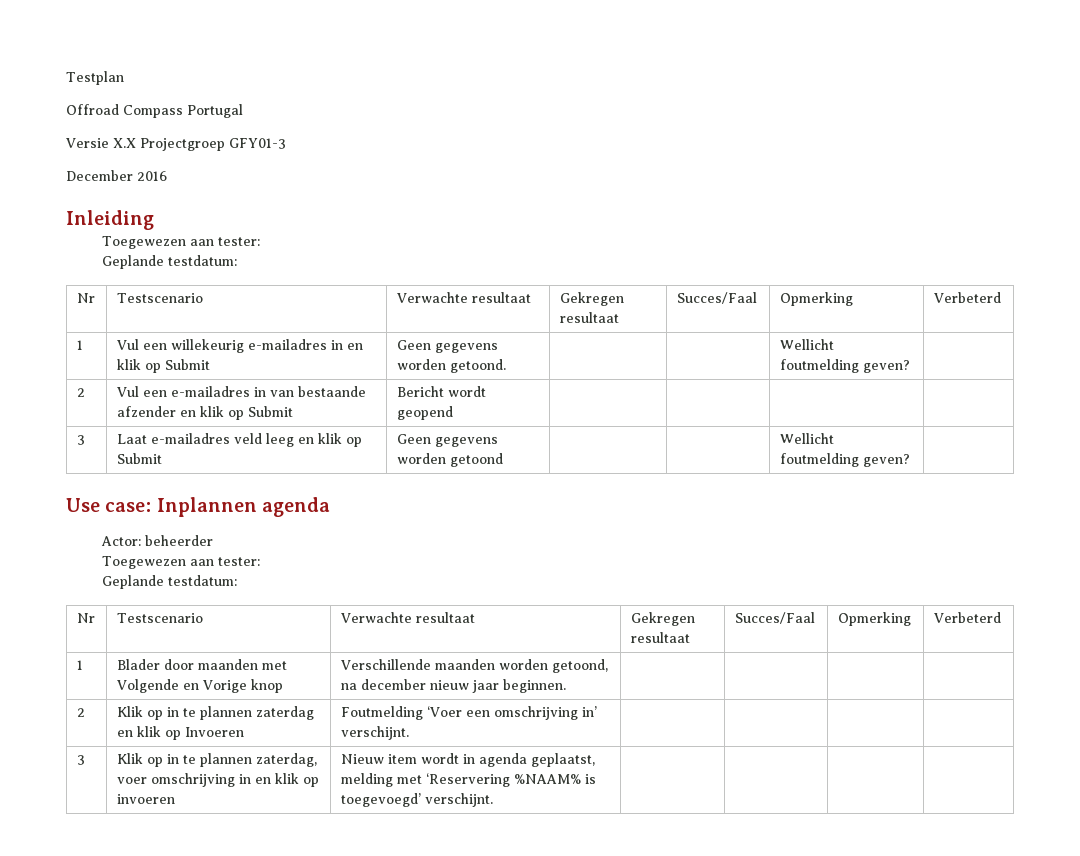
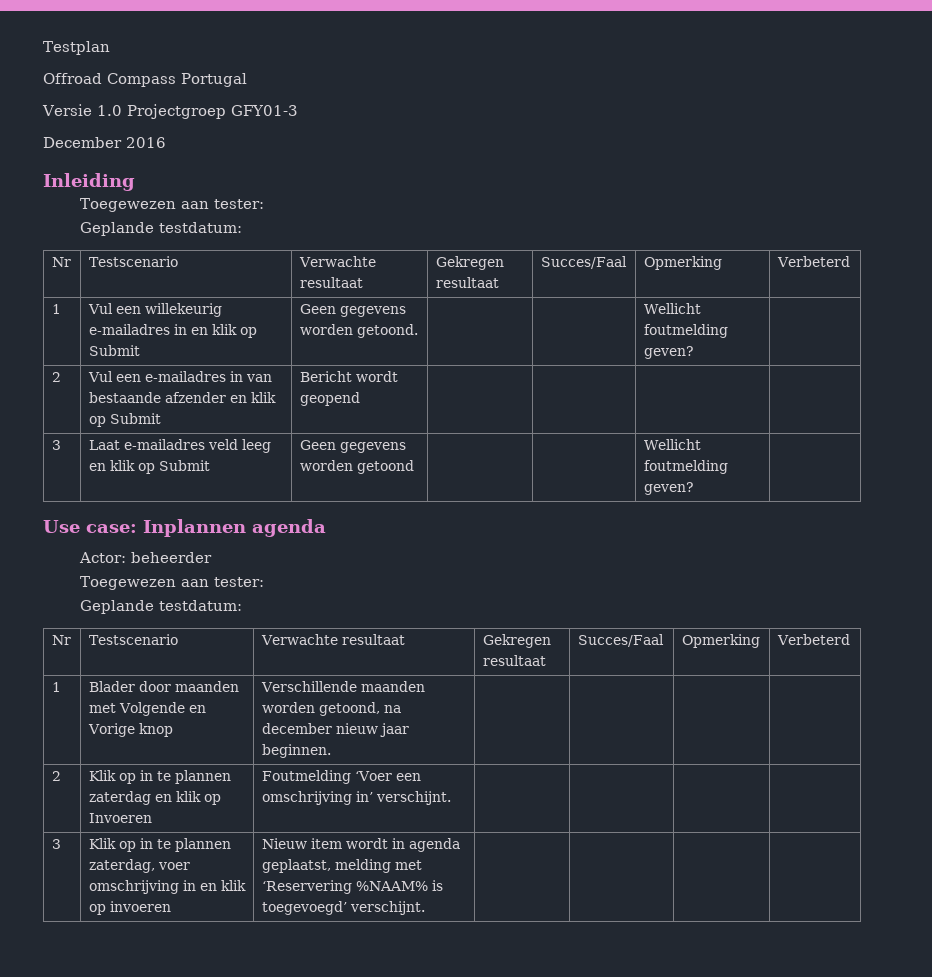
- Versie X.X Projectgroep GFY01-3
+ Versie 1.0 Projectgroep GFY01-3

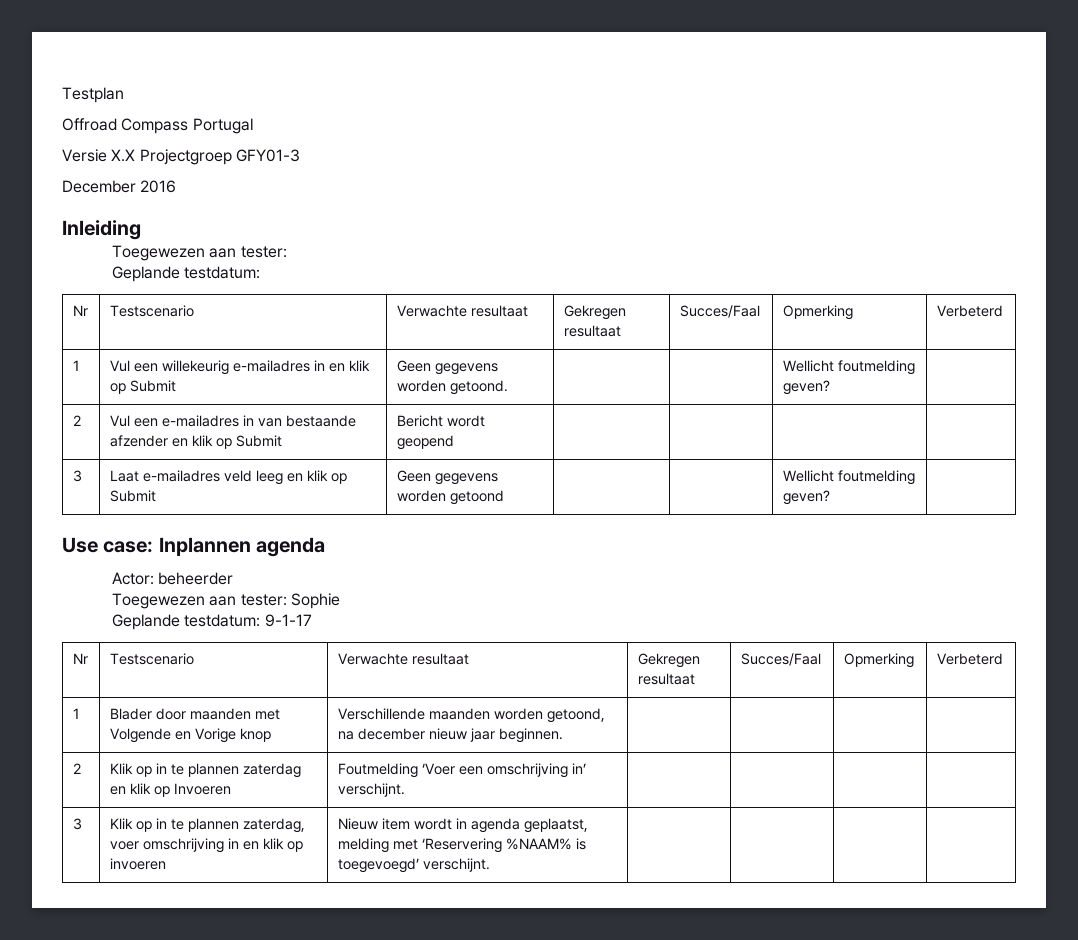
- Versie 1.0 Projectgroep GFY01-3
+ Versie X.X Projectgroep GFY01-3
  Actor: beheerder
- Toegewezen aan tester:
- Geplande testdatum:
+ Toegewezen aan tester: Sophie
+ Geplande testdatum: 9-1-17

